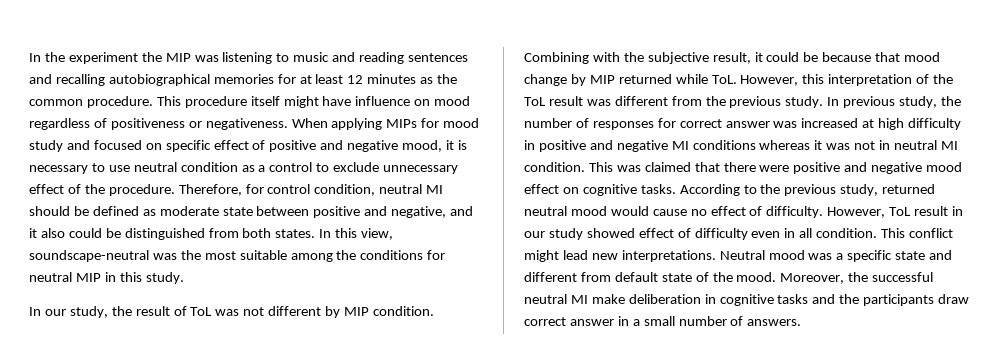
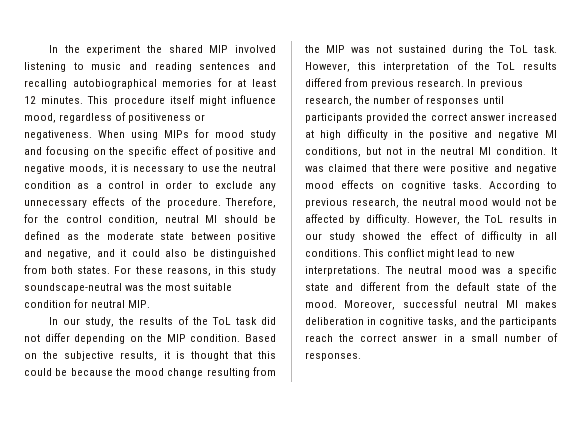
- In the experiment the MIP was listening to music and reading sentences and recalling autobiographical memories for at least 12 minutes as the common procedure. This procedure itself might have influence on mood regardless of positiveness or negativeness.
+ In the experiment the shared MIP involved listening to music and reading sentences and recalling autobiographical memories for at least 12 minutes. This procedure itself might influence mood, regardless of positiveness or negativeness.
- When applying MIPs for mood study and focused on specific effect of positive and negative mood, it is necessary to use neutral condition as a control to exclude unnecessary effect of the procedure.
+ When using MIPs for mood study and focusing on the specific effect of positive and negative moods, it is necessary to use the neutral condition as a control in order to exclude any unnecessary effects of the procedure.
- Therefore, for control condition, neutral MI should be defined as moderate state between positive and negative, and it also could be distinguished from both states.
+ Therefore, for the control condition, neutral MI should be defined as the moderate state between positive and negative, and it could also be distinguished from both states.
- In this view, soundscape-neutral was the most suitable among the conditions for neutral MIP in this study.
- In our study, the result of ToL was not different by MIP condition. Combining with the subjective result, it could be because that mood change by MIP returned while ToL. However, this interpretation of the ToL result was different from the previous study.
+ For these reasons, in this study soundscape-neutral was the most suitable condition for neutral MIP.
+ In our study, the results of the ToL task did not differ depending on the MIP condition. Based on the subjective results, it is thought that this could be because the mood change resulting from the MIP was not sustained during the ToL task. However, this interpretation of the ToL results differed from previous research.
- In previous study, the number of responses for correct answer was increased at high difficulty in positive and negative MI conditions whereas it was not in neutral MI condition.
+ In previous research, the number of responses until participants provided the correct answer increased at high difficulty in the positive and negative MI conditions, but not in the neutral MI condition.
- This was claimed that there were positive and negative mood effect on cognitive tasks.
+ It was claimed that there were positive and negative mood effects on cognitive tasks.
- According to the previous study, returned neutral mood would cause no effect of difficulty. However, ToL result in our study showed effect of difficulty even in all condition.
+ According to previous research, the neutral mood would not be affected by difficulty. However, the ToL results in our study showed the effect of difficulty in all conditions.
- This conflict might lead new interpretations.
+ This conflict might lead to new interpretations.
- Neutral mood was a specific state and different from default state of the mood.
+ The neutral mood was a specific state and different from the default state of the mood.
- Moreover, the successful neutral MI make deliberation in cognitive tasks and the participants draw correct answer in a small number of answers.
+ Moreover, successful neutral MI makes deliberation in cognitive tasks, and the participants reach the correct answer in a small number of responses.

